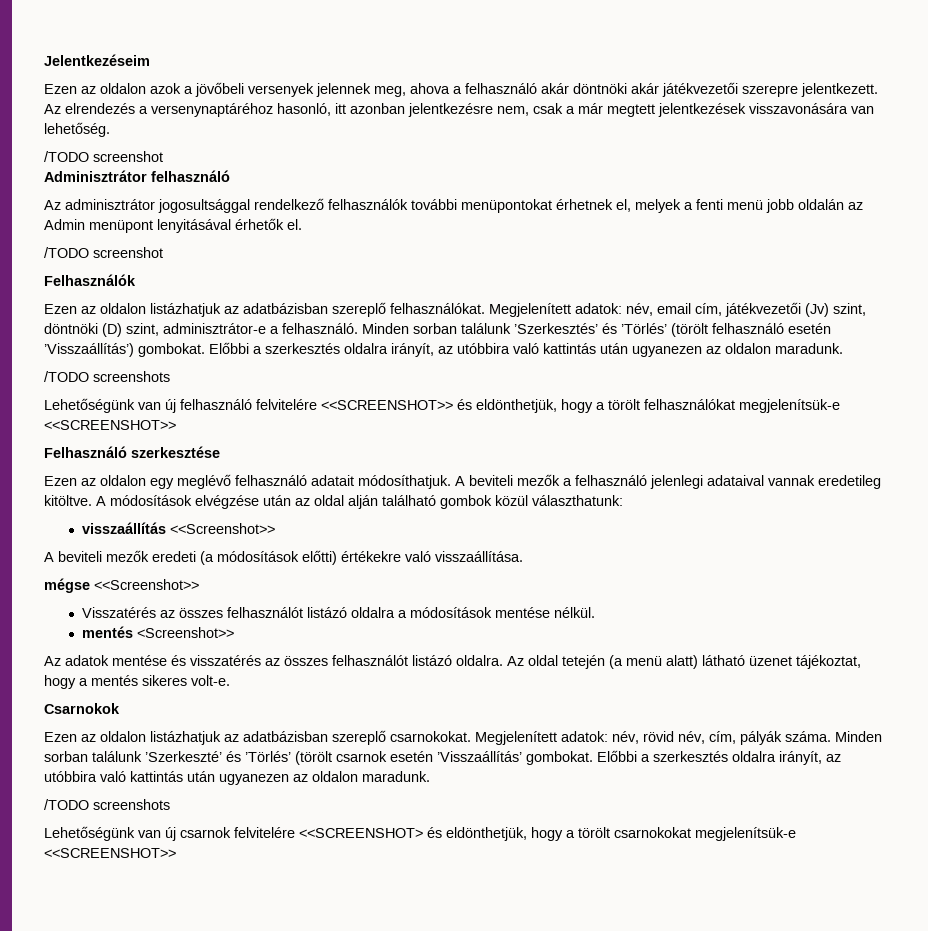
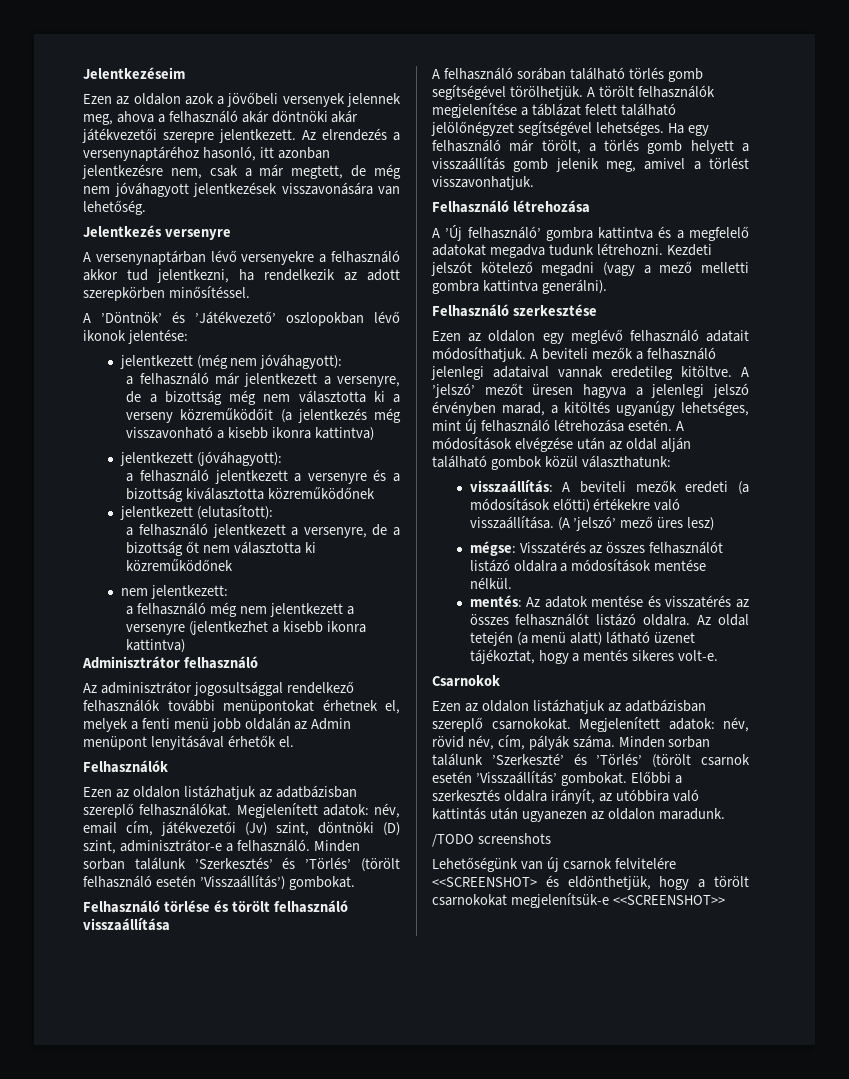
- Az elrendezés a versenynaptáréhoz hasonló, itt azonban jelentkezésre nem, csak a már megtett jelentkezések visszavonására van lehetőség.
- /TODO screenshot
+ Az elrendezés a versenynaptáréhoz hasonló, itt azonban jelentkezésre nem, csak a már megtett, de még nem jóváhagyott jelentkezések visszavonására van lehetőség.
+ Jelentkezés versenyre
+ A versenynaptárban lévő versenyekre a felhasználó akkor tud jelentkezni, ha rendelkezik az adott szerepkörben minősítéssel.
+ A ’Döntnök’ és ’Játékvezető’ oszlopokban lévő ikonok jelentése:
+ jelentkezett (még nem jóváhagyott):
+ a felhasználó már jelentkezett a versenyre, de a bizottság még nem választotta ki a verseny közreműködőit (a jelentkezés még visszavonható a kisebb ikonra kattintva)
+ jelentkezett (jóváhagyott):
+ a felhasználó jelentkezett a versenyre és a bizottság kiválasztotta közreműködőnek
+ jelentkezett (elutasított):
+ a felhasználó jelentkezett a versenyre, de a bizottság őt nem választotta ki közreműködőnek
+ nem jelentkezett:
+ a felhasználó még nem jelentkezett a versenyre (jelentkezhet a kisebb ikonra kattintva)
  Az adminisztrátor jogosultsággal rendelkező felhasználók további menüpontokat érhetnek el, melyek a fenti menü jobb oldalán az Admin menüpont lenyitásával érhetők el.
- /TODO screenshot
- Minden sorban találunk ’Szerkesztés’ és ’Törlés’ (törölt felhasználó esetén ’Visszaállítás’) gombokat. Előbbi a szerkesztés oldalra irányít, az utóbbira való kattintás után ugyanezen az oldalon maradunk.
- /TODO screenshots
- Lehetőségünk van új felhasználó felvitelére <<SCREENSHOT>> és eldönthetjük, hogy a törölt felhasználókat megjelenítsük-e <<SCREENSHOT>>
+ Minden sorban találunk ’Szerkesztés’ és ’Törlés’ (törölt felhasználó esetén ’Visszaállítás’) gombokat.
+ Felhasználó törlése és törölt felhasználó visszaállítása
+ A felhasználó sorában található törlés gomb segítségével törölhetjük. A törölt felhasználók megjelenítése a táblázat felett található jelölőnégyzet segítségével lehetséges. Ha egy felhasználó már törölt, a törlés gomb helyett a visszaállítás gomb jelenik meg, amivel a törlést visszavonhatjuk.
+ Felhasználó létrehozása
+ A ’Új felhasználó’ gombra kattintva és a megfelelő adatokat megadva tudunk létrehozni. Kezdeti jelszót kötelező megadni (vagy a mező melletti gombra kattintva generálni).
- A módosítások elvégzése után az oldal alján található gombok közül választhatunk:
+ A ’jelszó’ mezőt üresen hagyva a jelenlegi jelszó érvényben marad, a kitöltés ugyanúgy lehetséges, mint új felhasználó létrehozása esetén. A módosítások elvégzése után az oldal alján található gombok közül választhatunk:
- visszaállítás <<Screenshot>>
- A beviteli mezők eredeti (a módosítások előtti) értékekre való visszaállítása.
- mégse <<Screenshot>>
- Visszatérés az összes felhasználót listázó oldalra a módosítások mentése nélkül.
+ visszaállítás: A beviteli mezők eredeti (a módosítások előtti) értékekre való visszaállítása. (A ’jelszó’ mező üres lesz)
+ mégse: Visszatérés az összes felhasználót listázó oldalra a módosítások mentése nélkül.
- mentés <Screenshot>>
- Az adatok mentése és visszatérés az összes felhasználót listázó oldalra.
+ mentés: Az adatok mentése és visszatérés az összes felhasználót listázó oldalra.

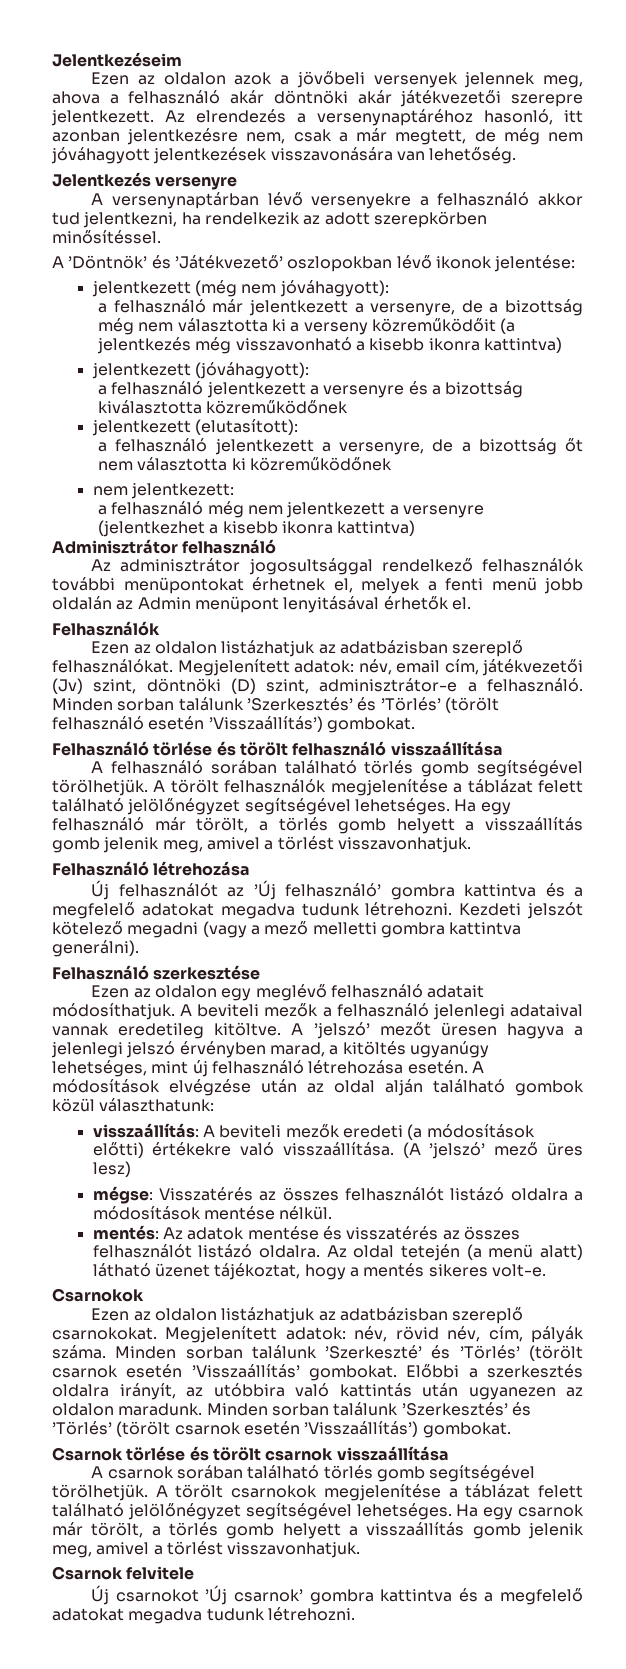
- A ’Új felhasználó’ gombra kattintva és a megfelelő adatokat megadva tudunk létrehozni.
+ Új felhasználót az ’Új felhasználó’ gombra kattintva és a megfelelő adatokat megadva tudunk létrehozni.
- Előbbi a szerkesztés oldalra irányít, az utóbbira való kattintás után ugyanezen az oldalon maradunk.
- /TODO screenshots
- Lehetőségünk van új csarnok felvitelére <<SCREENSHOT> és eldönthetjük, hogy a törölt csarnokokat megjelenítsük-e <<SCREENSHOT>>
+ Előbbi a szerkesztés oldalra irányít, az utóbbira való kattintás után ugyanezen az oldalon maradunk. Minden sorban találunk ’Szerkesztés’ és ’Törlés’ (törölt csarnok esetén ’Visszaállítás’) gombokat.
+ Csarnok törlése és törölt csarnok visszaállítása
+ A csarnok sorában található törlés gomb segítségével törölhetjük. A törölt csarnokok megjelenítése a táblázat felett található jelölőnégyzet segítségével lehetséges. Ha egy csarnok már törölt, a törlés gomb helyett a visszaállítás gomb jelenik meg, amivel a törlést visszavonhatjuk.
+ Csarnok felvitele
+ Új csarnokot ’Új csarnok’ gombra kattintva és a megfelelő adatokat megadva tudunk létrehozni.

